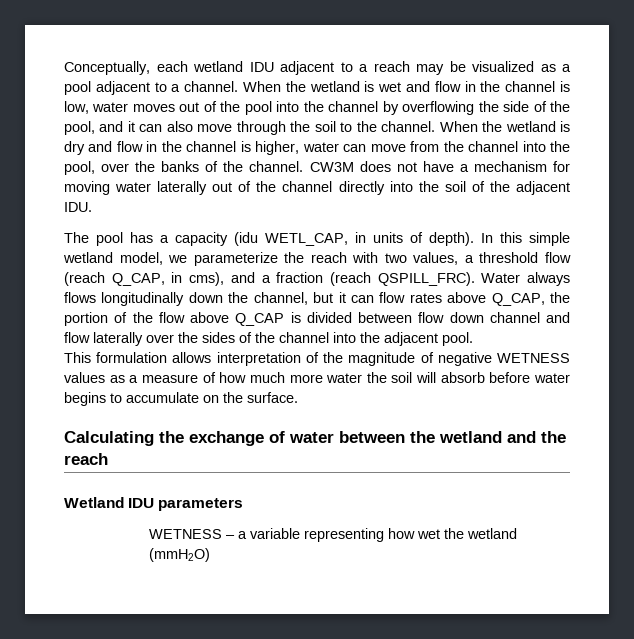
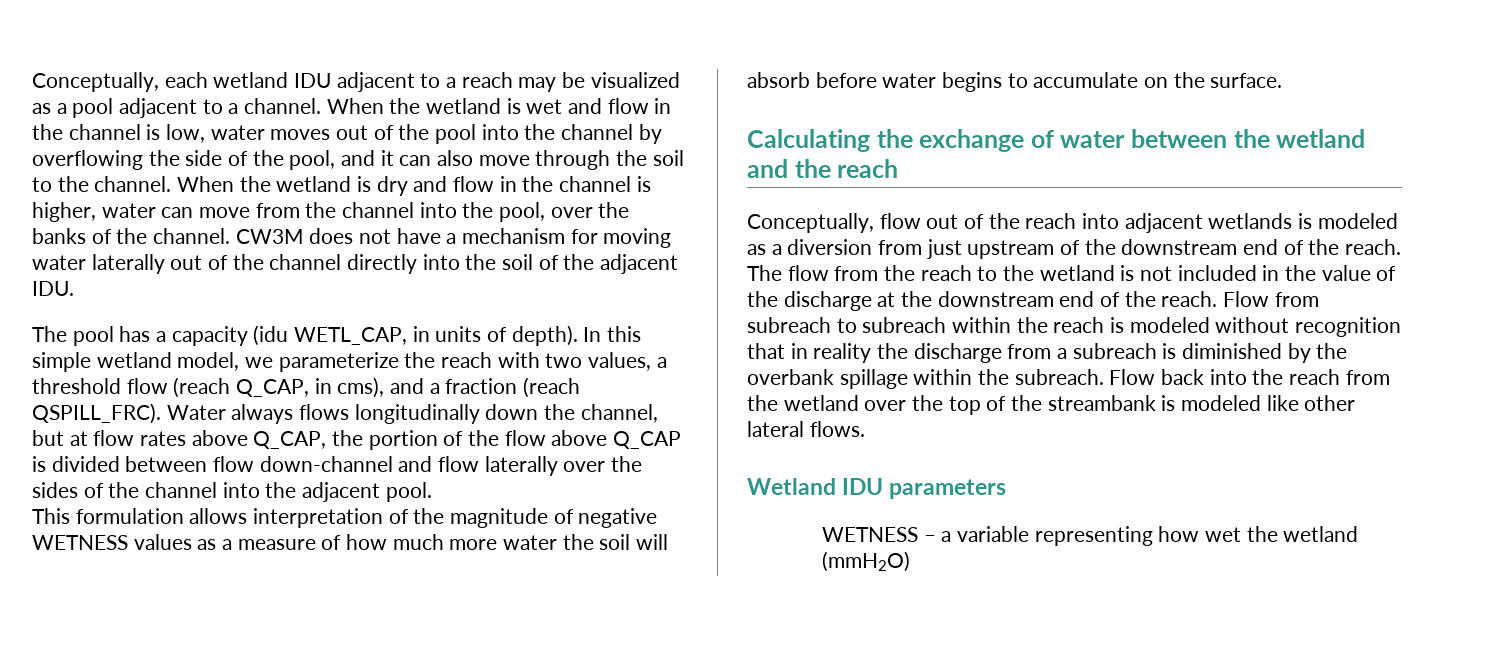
- Water always flows longitudinally down the channel, but it can flow rates above Q_CAP, the portion of the flow above Q_CAP is divided between flow down channel and flow laterally over the sides of the channel into the adjacent pool.
+ Water always flows longitudinally down the channel, but at flow rates above Q_CAP, the portion of the flow above Q_CAP is divided between flow down-channel and flow laterally over the sides of the channel into the adjacent pool.
+ Conceptually, flow out of the reach into adjacent wetlands is modeled as a diversion from just upstream of the downstream end of the reach. The flow from the reach to the wetland is not included in the value of the discharge at the downstream end of the reach. Flow from subreach to subreach within the reach is modeled without recognition that in reality the discharge from a subreach is diminished by the overbank spillage within the subreach. Flow back into the reach from the wetland over the top of the streambank is modeled like other lateral flows.

